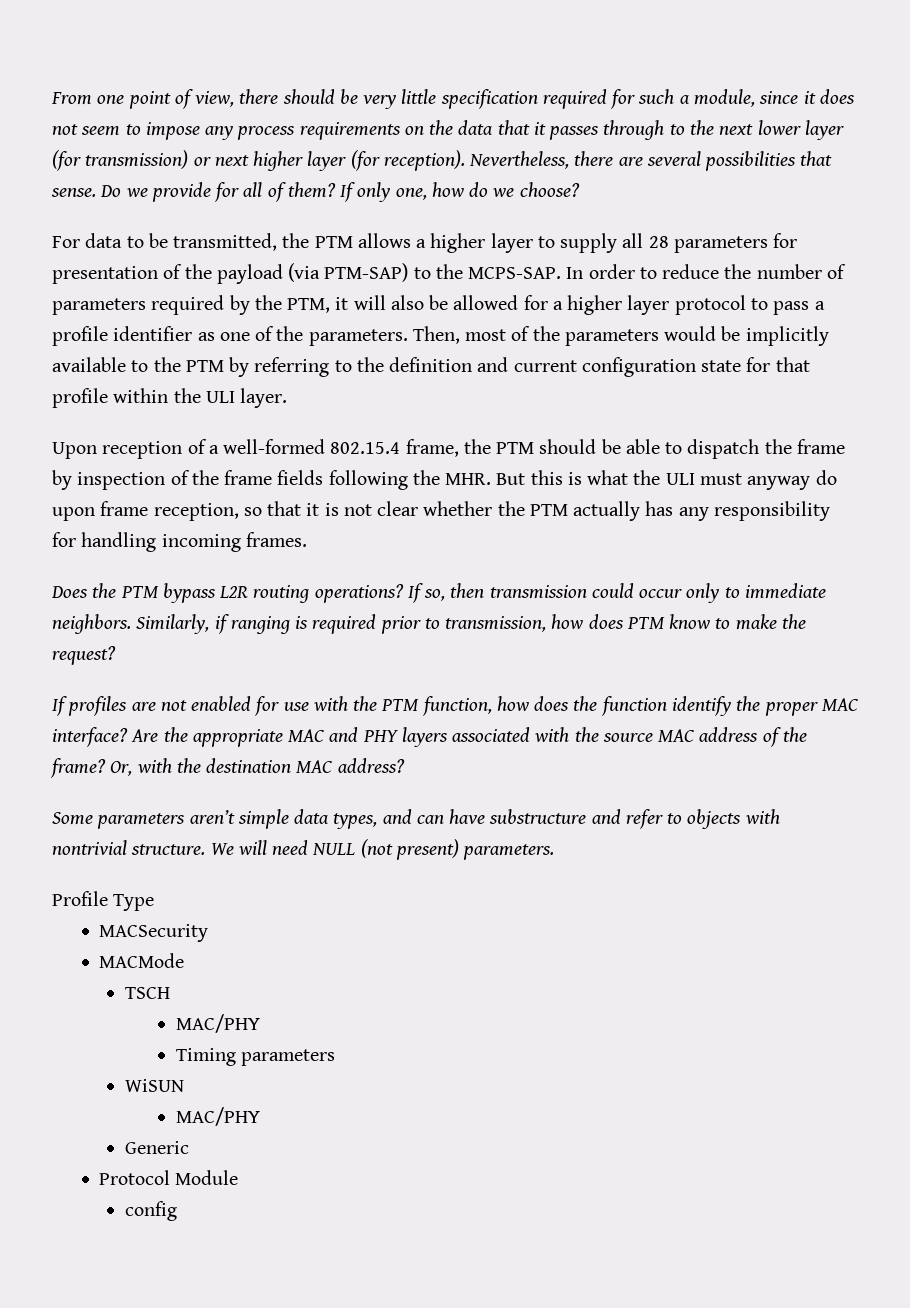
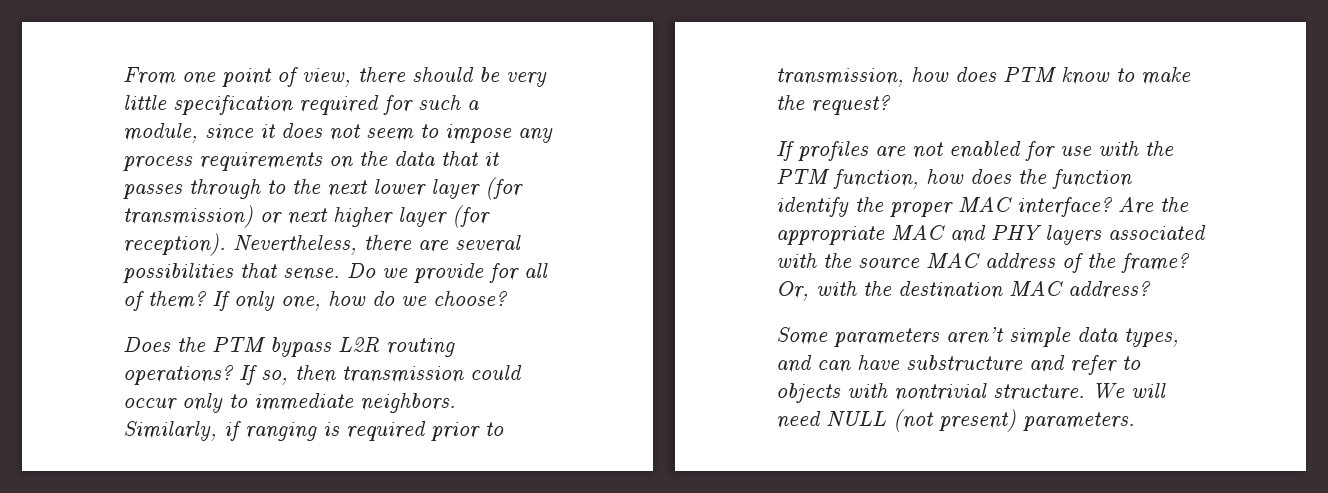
- For data to be transmitted, the PTM allows a higher layer to supply all 28 parameters for presentation of the payload (via PTM-SAP) to the MCPS-SAP. In order to reduce the number of parameters required by the PTM, it will also be allowed for a higher layer protocol to pass a profile identifier as one of the parameters. Then, most of the parameters would be implicitly available to the PTM by referring to the definition and current configuration state for that profile within the ULI layer.
- Upon reception of a well-formed 802.15.4 frame, the PTM should be able to dispatch the frame by inspection of the frame fields following the MHR. But this is what the ULI must anyway do upon frame reception, so that it is not clear whether the PTM actually has any responsibility for handling incoming frames.
- Profile Type
- MACSecurity
- MACMode
- TSCH
- MAC/PHY
- Timing parameters
- WiSUN
- MAC/PHY
- Generic
- Protocol Module
- config

